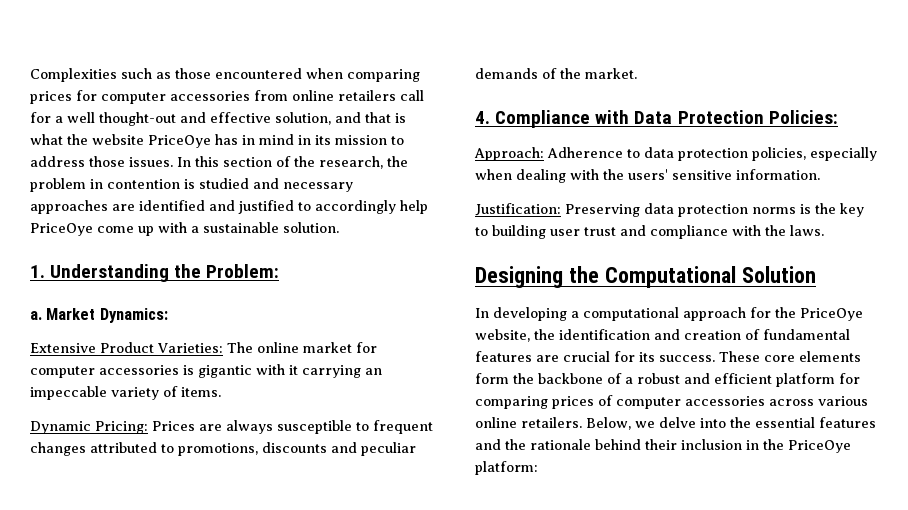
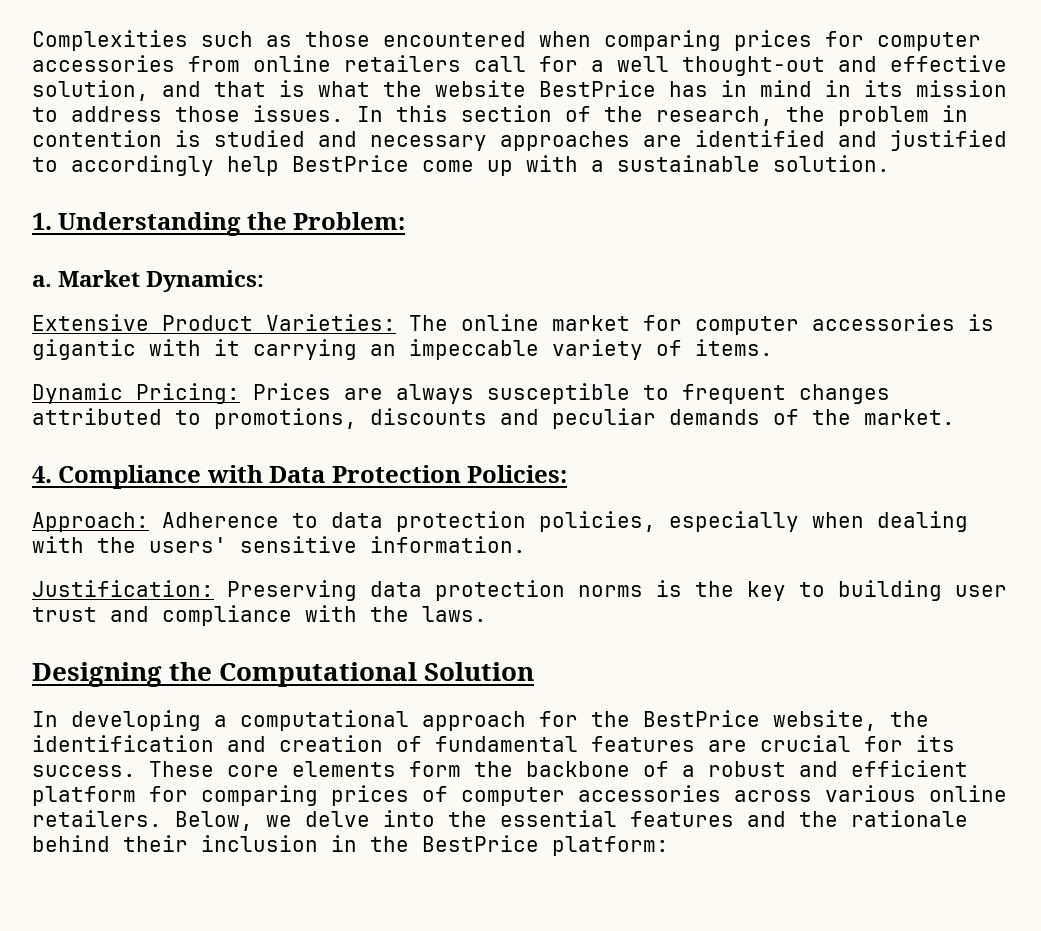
- Complexities such as those encountered when comparing prices for computer accessories from online retailers call for a well thought-out and effective solution, and that is what the website PriceOye has in mind in its mission to address those issues.
+ Complexities such as those encountered when comparing prices for computer accessories from online retailers call for a well thought-out and effective solution, and that is what the website BestPrice has in mind in its mission to address those issues.
- In this section of the research, the problem in contention is studied and necessary approaches are identified and justified to accordingly help PriceOye come up with a sustainable solution.
+ In this section of the research, the problem in contention is studied and necessary approaches are identified and justified to accordingly help BestPrice come up with a sustainable solution.
- In developing a computational approach for the PriceOye website, the identification and creation of fundamental features are crucial for its success.
+ In developing a computational approach for the BestPrice website, the identification and creation of fundamental features are crucial for its success.
- Below, we delve into the essential features and the rationale behind their inclusion in the PriceOye platform:
+ Below, we delve into the essential features and the rationale behind their inclusion in the BestPrice platform:

